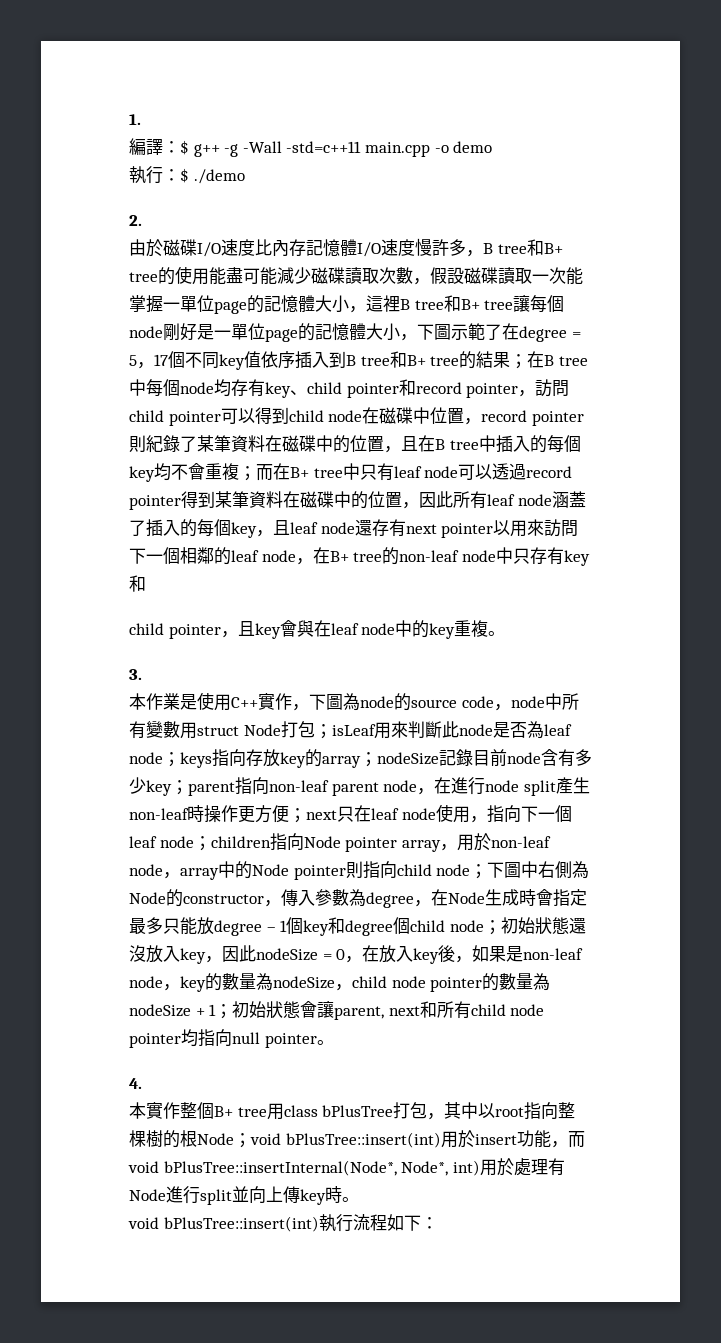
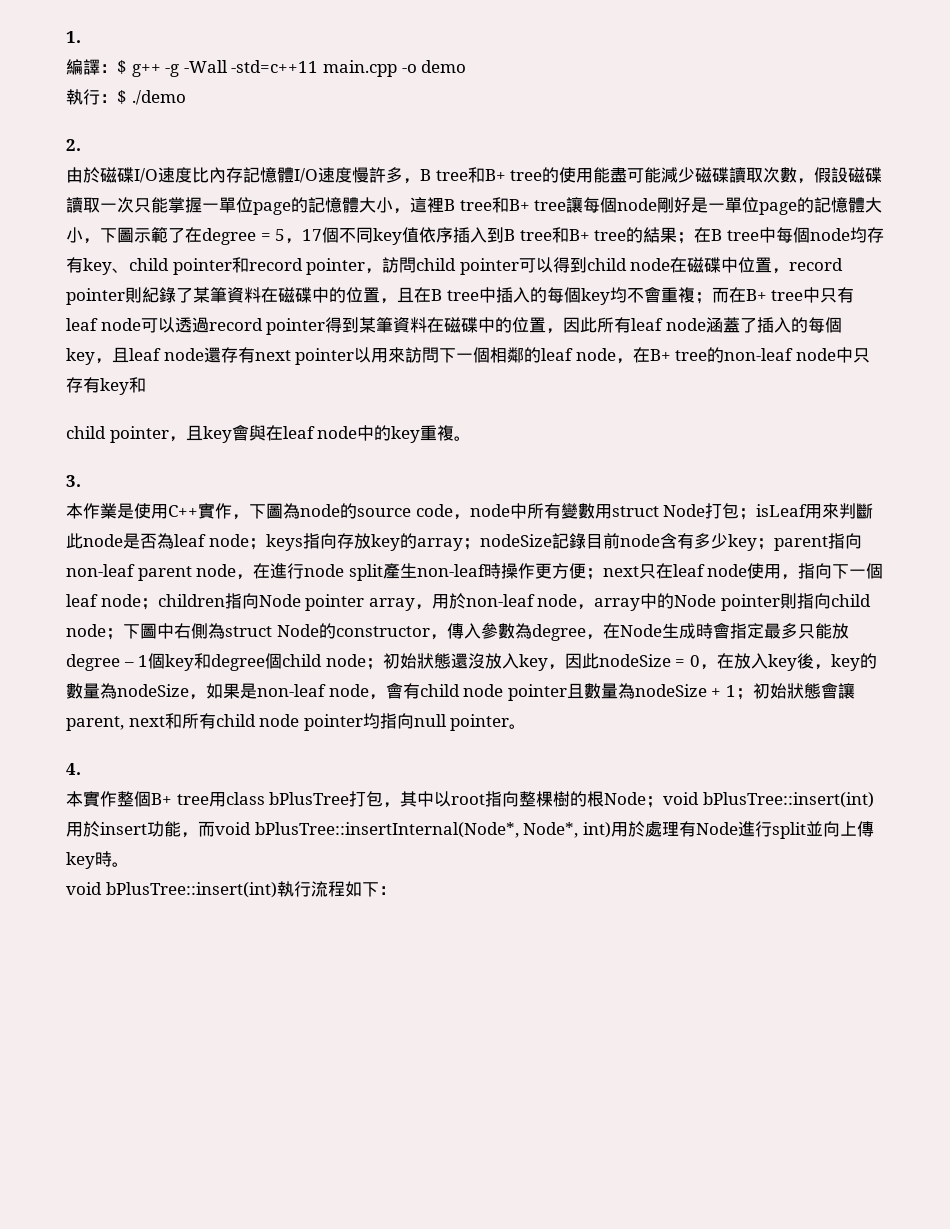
- 由於磁碟I/O速度比內存記憶體I/O速度慢許多，B tree和B+ tree的使用能盡可能減少磁碟讀取次數，假設磁碟讀取一次能掌握一單位page的記憶體大小，這裡B tree和B+ tree讓每個node剛好是一單位page的記憶體大小，下圖示範了在degree = 5，17個不同key值依序插入到B tree和B+ tree的結果；
+ 由於磁碟I/O速度比內存記憶體I/O速度慢許多，B tree和B+ tree的使用能盡可能減少磁碟讀取次數，假設磁碟讀取一次只能掌握一單位page的記憶體大小，這裡B tree和B+ tree讓每個node剛好是一單位page的記憶體大小，下圖示範了在degree = 5，17個不同key值依序插入到B tree和B+ tree的結果；
- 下圖中右側為Node的constructor，傳入參數為degree，在Node生成時會指定最多只能放degree – 1個key和degree個child node；
+ 下圖中右側為struct Node的constructor，傳入參數為degree，在Node生成時會指定最多只能放degree – 1個key和degree個child node；
- 初始狀態還沒放入key，因此nodeSize = 0，在放入key後，如果是non-leaf node，key的數量為nodeSize，child node pointer的數量為nodeSize + 1；
+ 初始狀態還沒放入key，因此nodeSize = 0，在放入key後，key的數量為nodeSize，如果是non-leaf node，會有child node pointer且數量為nodeSize + 1；

